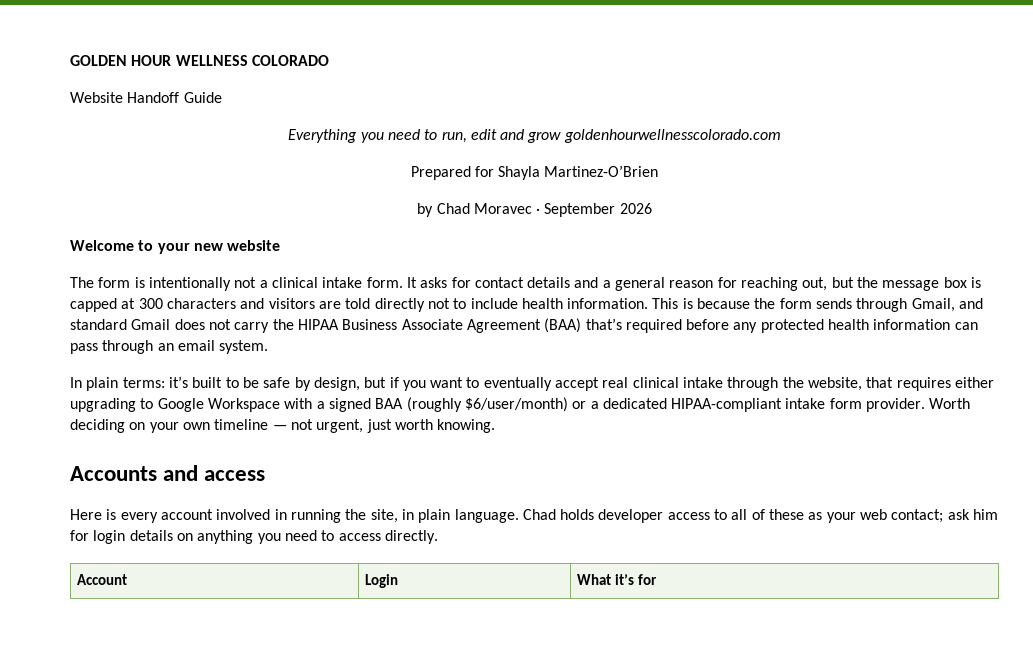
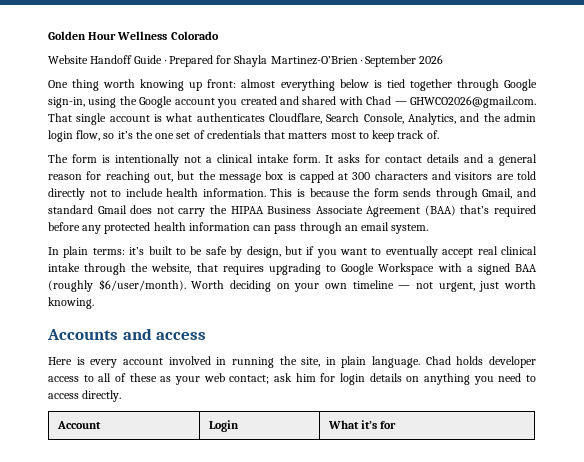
- GOLDEN HOUR WELLNESS COLORADO
+ Golden Hour Wellness Colorado
- Website Handoff Guide
- Everything you need to run, edit and grow goldenhourwellnesscolorado.com
- Prepared for Shayla Martinez-O’Brien
- by Chad Moravec · September 2026
+ Website Handoff Guide · Prepared for Shayla Martinez-O’Brien · September 2026
- Welcome to your new website
+ One thing worth knowing up front: almost everything below is tied together through Google sign-in, using the Google account you created and shared with Chad — GHWCO2026@gmail.com. That single account is what authenticates Cloudflare, Search Console, Analytics, and the admin login flow, so it’s the one set of credentials that matters most to keep track of.
- In plain terms: it’s built to be safe by design, but if you want to eventually accept real clinical intake through the website, that requires either upgrading to Google Workspace with a signed BAA (roughly $6/user/month) or a dedicated HIPAA-compliant intake form provider.
+ In plain terms: it’s built to be safe by design, but if you want to eventually accept real clinical intake through the website, that requires upgrading to Google Workspace with a signed BAA (roughly $6/user/month).

